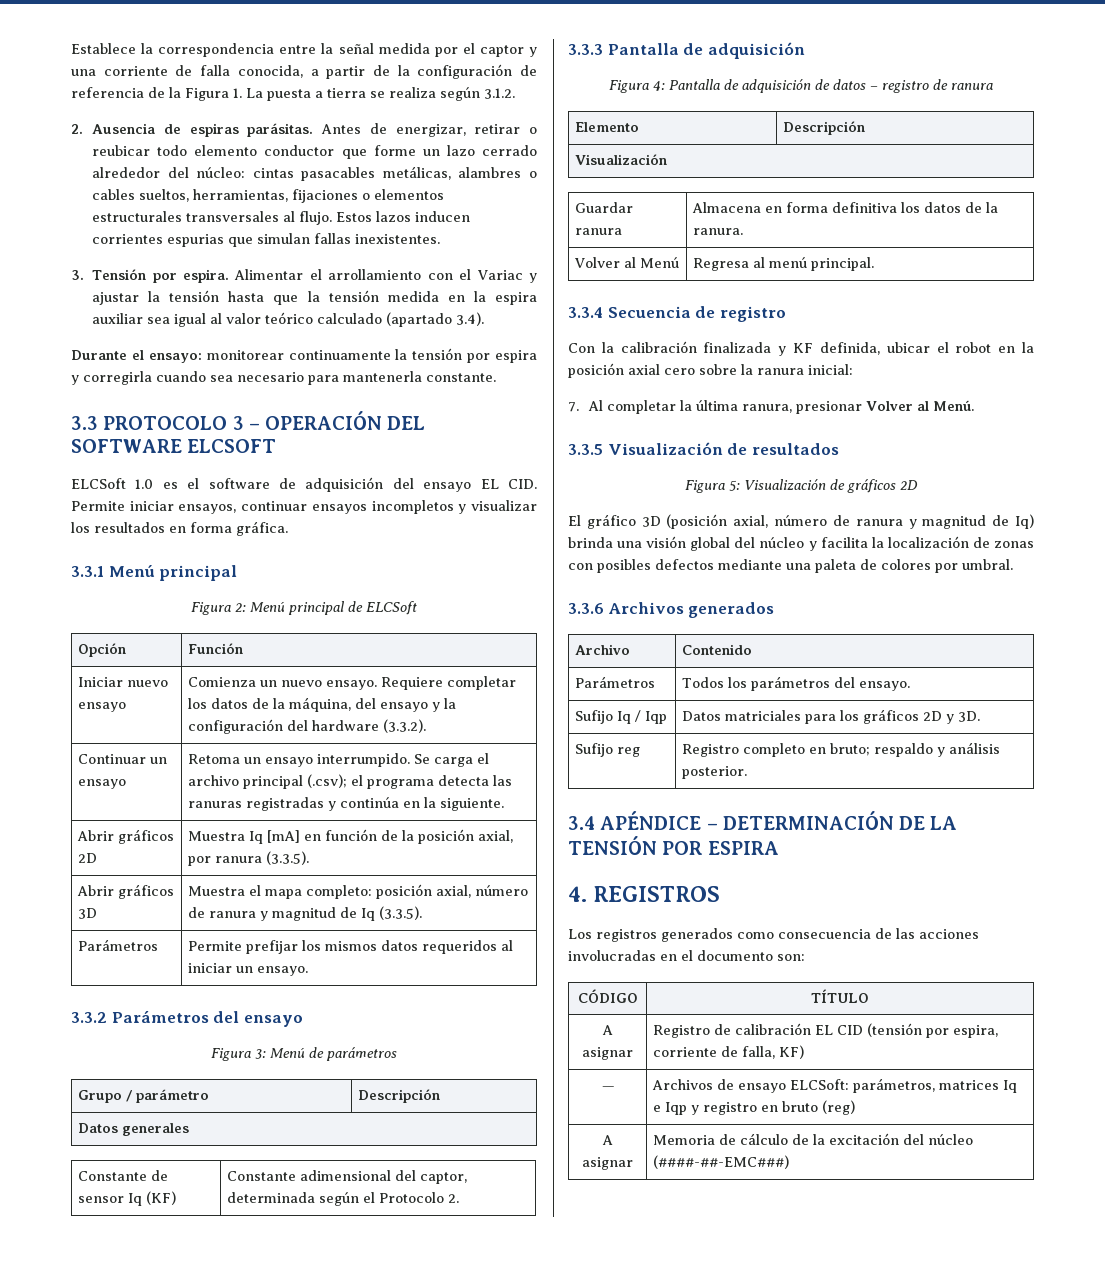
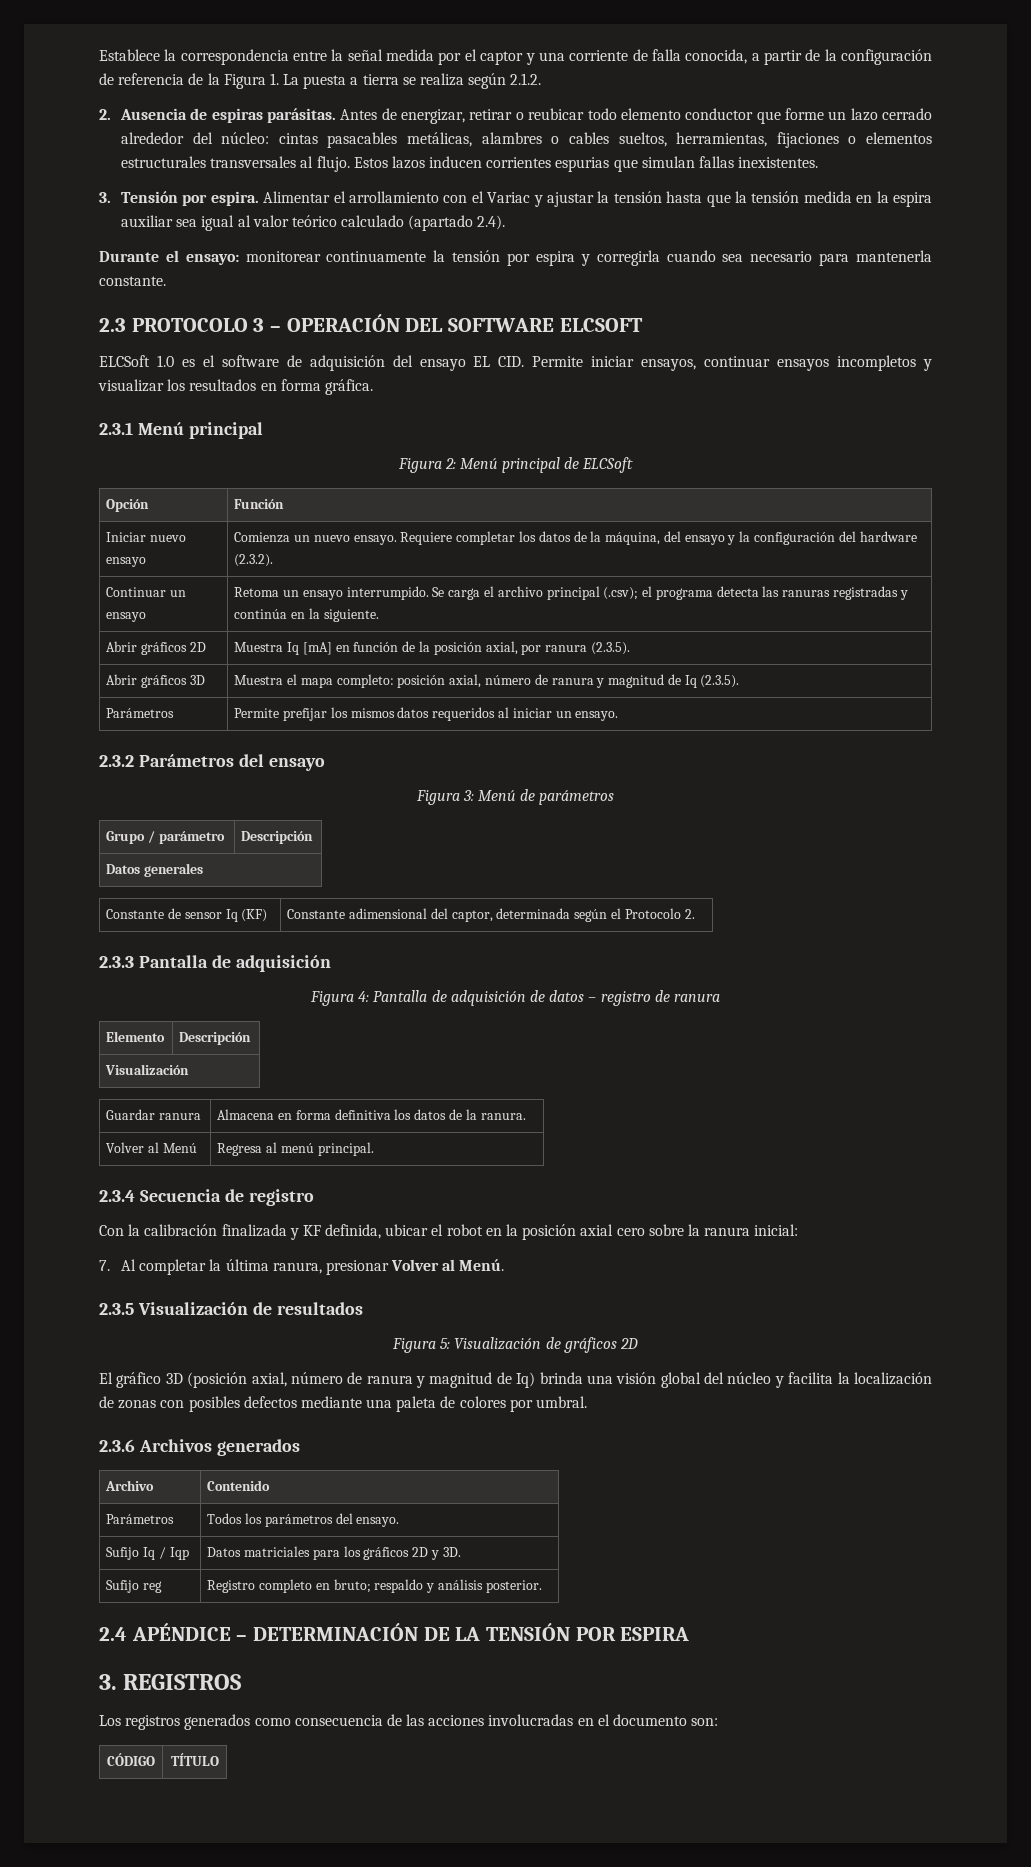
- Establece la correspondencia entre la señal medida por el captor y una corriente de falla conocida, a partir de la configuración de referencia de la Figura 1. La puesta a tierra se realiza según 3.1.2.
+ Establece la correspondencia entre la señal medida por el captor y una corriente de falla conocida, a partir de la configuración de referencia de la Figura 1. La puesta a tierra se realiza según 2.1.2.
- Alimentar el arrollamiento con el Variac y ajustar la tensión hasta que la tensión medida en la espira auxiliar sea igual al valor teórico calculado (apartado 3.4).
+ Alimentar el arrollamiento con el Variac y ajustar la tensión hasta que la tensión medida en la espira auxiliar sea igual al valor teórico calculado (apartado 2.4).
- 3.3 PROTOCOLO 3 – OPERACIÓN DEL SOFTWARE ELCSOFT
+ 2.3 PROTOCOLO 3 – OPERACIÓN DEL SOFTWARE ELCSOFT
- 3.3.1 Menú principal
+ 2.3.1 Menú principal
- Iniciar nuevo ensayo | Comienza un nuevo ensayo. Requiere completar los datos de la máquina, del ensayo y la configuración del hardware (3.3.2).
+ Iniciar nuevo ensayo | Comienza un nuevo ensayo. Requiere completar los datos de la máquina, del ensayo y la configuración del hardware (2.3.2).
- Abrir gráficos 2D | Muestra Iq [mA] en función de la posición axial, por ranura (3.3.5).
+ Abrir gráficos 2D | Muestra Iq [mA] en función de la posición axial, por ranura (2.3.5).
- Abrir gráficos 3D | Muestra el mapa completo: posición axial, número de ranura y magnitud de Iq (3.3.5).
+ Abrir gráficos 3D | Muestra el mapa completo: posición axial, número de ranura y magnitud de Iq (2.3.5).
- 3.3.2 Parámetros del ensayo
+ 2.3.2 Parámetros del ensayo
- 3.3.3 Pantalla de adquisición
+ 2.3.3 Pantalla de adquisición
- 3.3.4 Secuencia de registro
+ 2.3.4 Secuencia de registro
- 3.3.5 Visualización de resultados
+ 2.3.5 Visualización de resultados
- 3.3.6 Archivos generados
+ 2.3.6 Archivos generados
- 3.4 APÉNDICE – DETERMINACIÓN DE LA TENSIÓN POR ESPIRA
+ 2.4 APÉNDICE – DETERMINACIÓN DE LA TENSIÓN POR ESPIRA
- 4. REGISTROS
+ 3. REGISTROS
- A asignar | Registro de calibración EL CID (tensión por espira, corriente de falla, KF)
- — | Archivos de ensayo ELCSoft: parámetros, matrices Iq e Iqp y registro en bruto (reg)
- A asignar | Memoria de cálculo de la excitación del núcleo (####-##-EMC###)

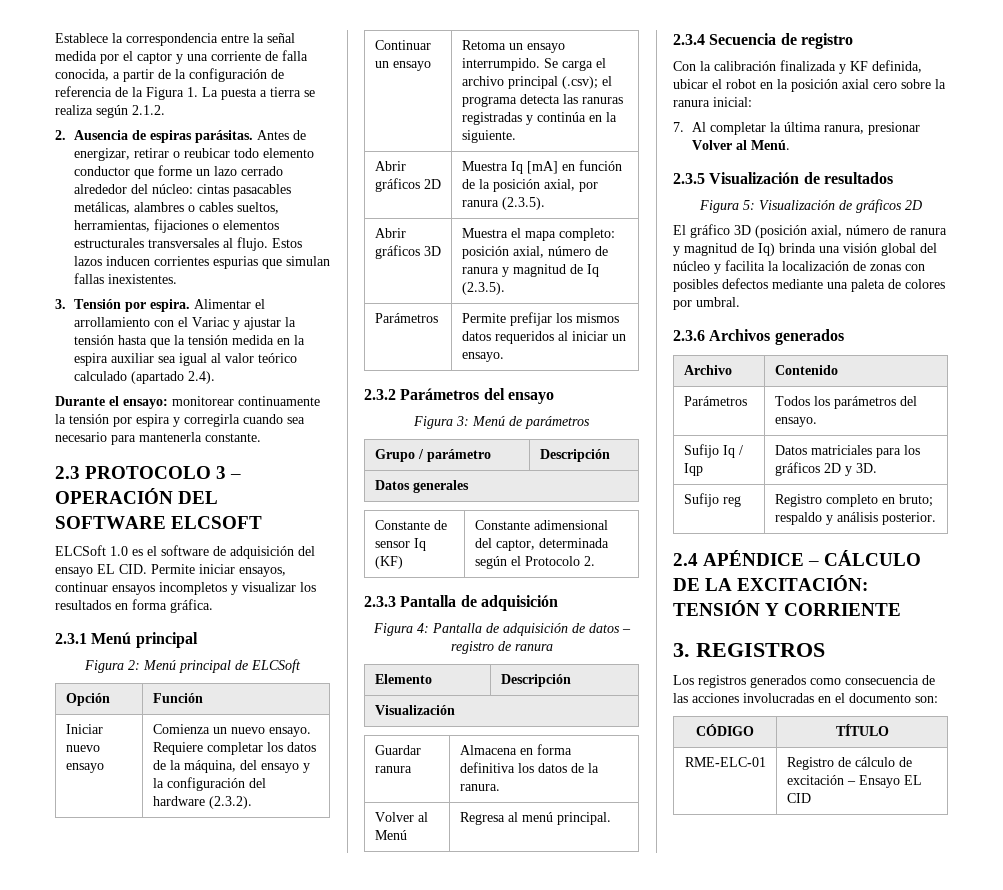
- 2.4 APÉNDICE – DETERMINACIÓN DE LA TENSIÓN POR ESPIRA
+ 2.4 APÉNDICE – CÁLCULO DE LA EXCITACIÓN: TENSIÓN Y CORRIENTE
+ RME-ELC-01 | Registro de cálculo de excitación – Ensayo EL CID

